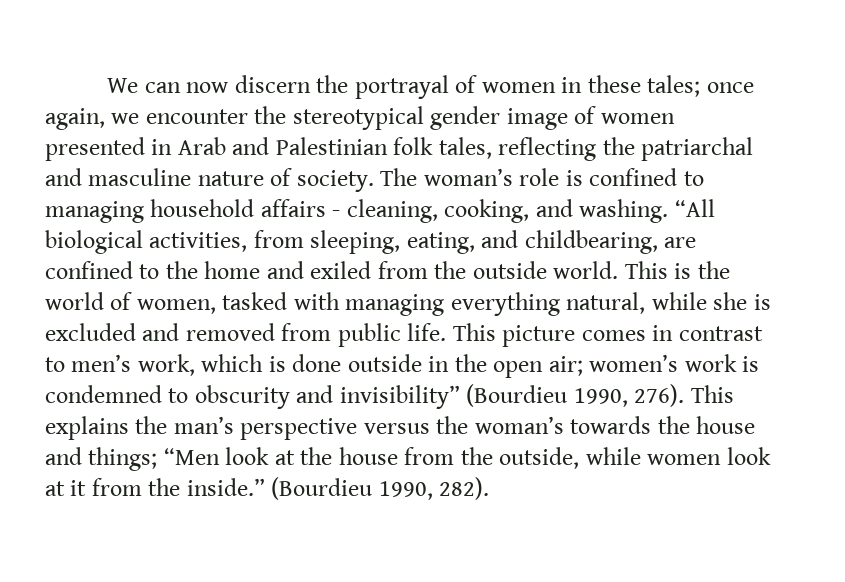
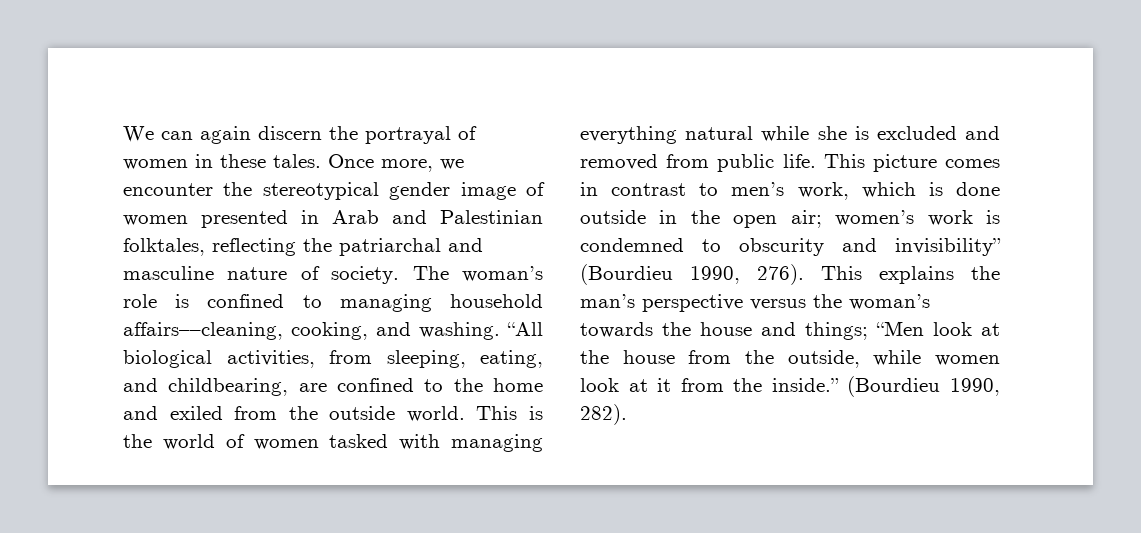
- We can now discern the portrayal of women in these tales; once again, we encounter the stereotypical gender image of women presented in Arab and Palestinian folk tales, reflecting the patriarchal and masculine nature of society.
+ We can again discern the portrayal of women in these tales. Once more, we encounter the stereotypical gender image of women presented in Arab and Palestinian folktales, reflecting the patriarchal and masculine nature of society.
- The woman’s role is confined to managing household affairs - cleaning, cooking, and washing.
+ The woman’s role is confined to managing household affairs––cleaning, cooking, and washing.
- This is the world of women, tasked with managing everything natural, while she is excluded and removed from public life.
+ This is the world of women tasked with managing everything natural while she is excluded and removed from public life.

